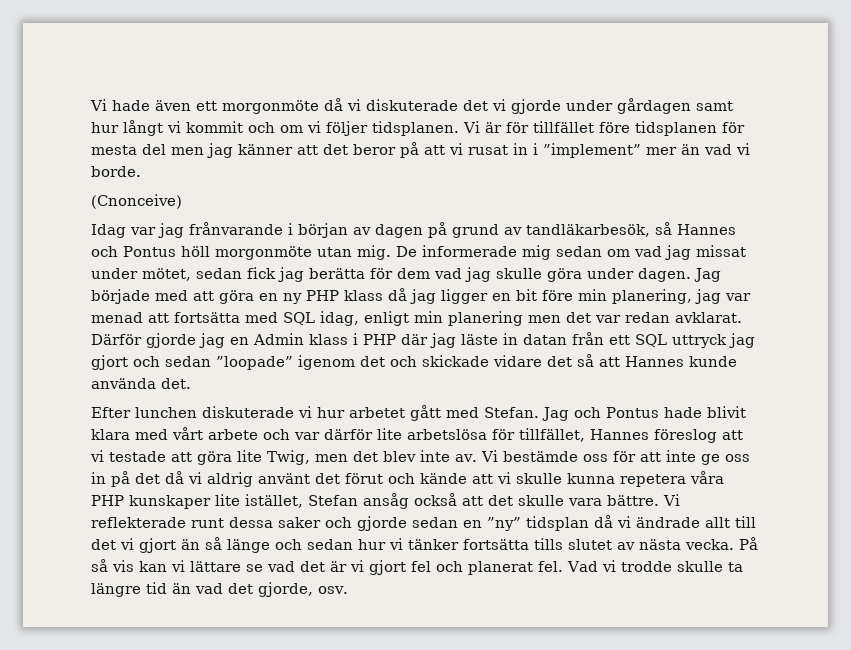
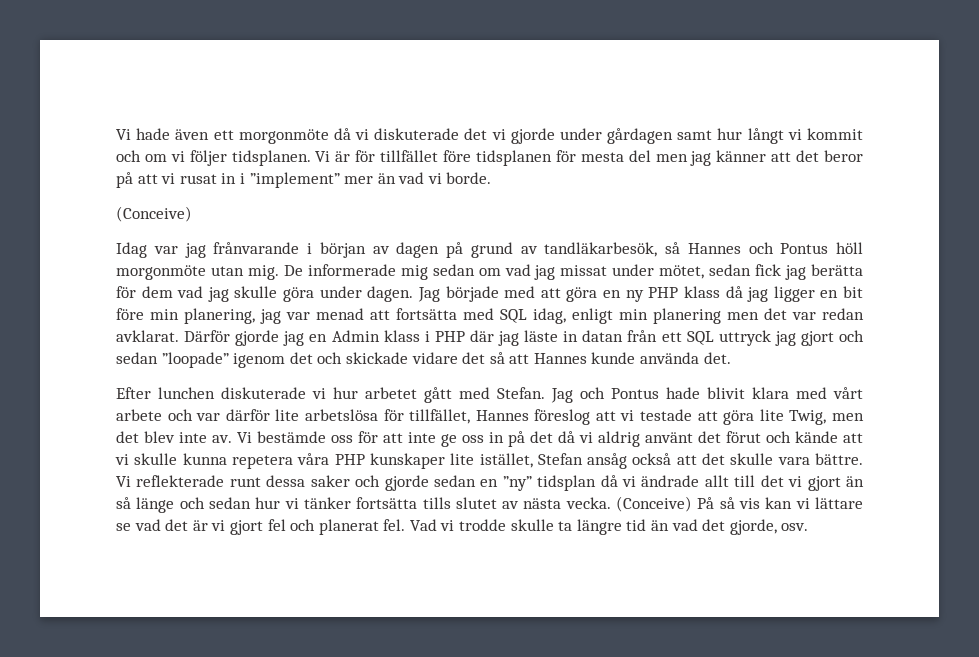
  Vi är för tillfället före tidsplanen för mesta del men jag känner att det beror på att vi rusat in i ”implement” mer än vad vi borde.
- (Cnonceive)
+ (Conceive)
- På så vis kan vi lättare se vad det är vi gjort fel och planerat fel.
+ (Conceive) På så vis kan vi lättare se vad det är vi gjort fel och planerat fel.

